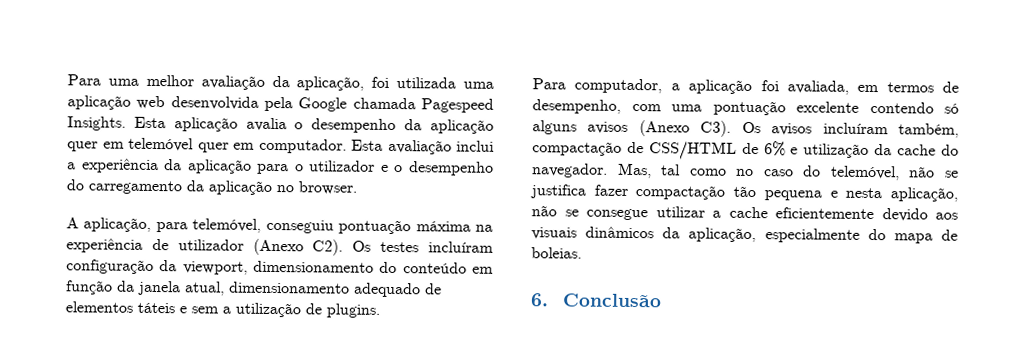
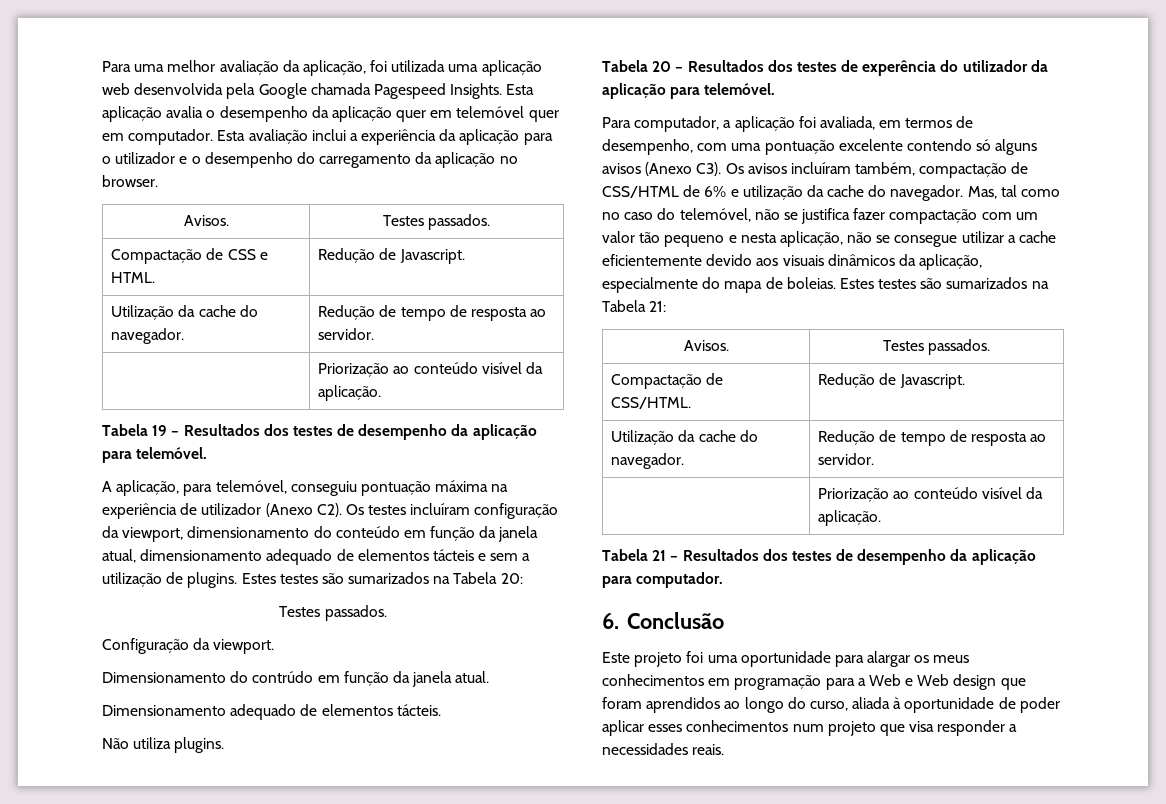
  Esta avaliação inclui a experiência da aplicação para o utilizador e o desempenho do carregamento da aplicação no browser.
+ Avisos. | Testes passados.
+ Compactação de CSS e HTML. | Redução de Javascript.
+ Utilização da cache do navegador. | Redução de tempo de resposta ao servidor.
+ | Priorização ao conteúdo visível da aplicação.
+ Tabela 19 – Resultados dos testes de desempenho da aplicação para telemóvel.
- A aplicação, para telemóvel, conseguiu pontuação máxima na experiência de utilizador (Anexo C2). Os testes incluíram configuração da viewport, dimensionamento do conteúdo em função da janela atual, dimensionamento adequado de elementos táteis e sem a utilização de plugins.
+ A aplicação, para telemóvel, conseguiu pontuação máxima na experiência de utilizador (Anexo C2). Os testes incluíram configuração da viewport, dimensionamento do conteúdo em função da janela atual, dimensionamento adequado de elementos tácteis e sem a utilização de plugins. Estes testes são sumarizados na Tabela 20:
+ Testes passados.
+ Configuração da viewport.
+ Dimensionamento do contrúdo em função da janela atual.
+ Dimensionamento adequado de elementos tácteis.
+ Não utiliza plugins.
+ Tabela 20 – Resultados dos testes de experência do utilizador da aplicação para telemóvel.
- Mas, tal como no caso do telemóvel, não se justifica fazer compactação tão pequena e nesta aplicação, não se consegue utilizar a cache eficientemente devido aos visuais dinâmicos da aplicação, especialmente do mapa de boleias.
+ Mas, tal como no caso do telemóvel, não se justifica fazer compactação com um valor tão pequeno e nesta aplicação, não se consegue utilizar a cache eficientemente devido aos visuais dinâmicos da aplicação, especialmente do mapa de boleias. Estes testes são sumarizados na Tabela 21:
+ Avisos. | Testes passados.
+ Compactação de CSS/HTML. | Redução de Javascript.
+ Utilização da cache do navegador. | Redução de tempo de resposta ao servidor.
+ | Priorização ao conteúdo visível da aplicação.
+ Tabela 21 – Resultados dos testes de desempenho da aplicação para computador.
  6. Conclusão
+ Este projeto foi uma oportunidade para alargar os meus conhecimentos em programação para a Web e Web design que foram aprendidos ao longo do curso, aliada à oportunidade de poder aplicar esses conhecimentos num projeto que visa responder a necessidades reais.

